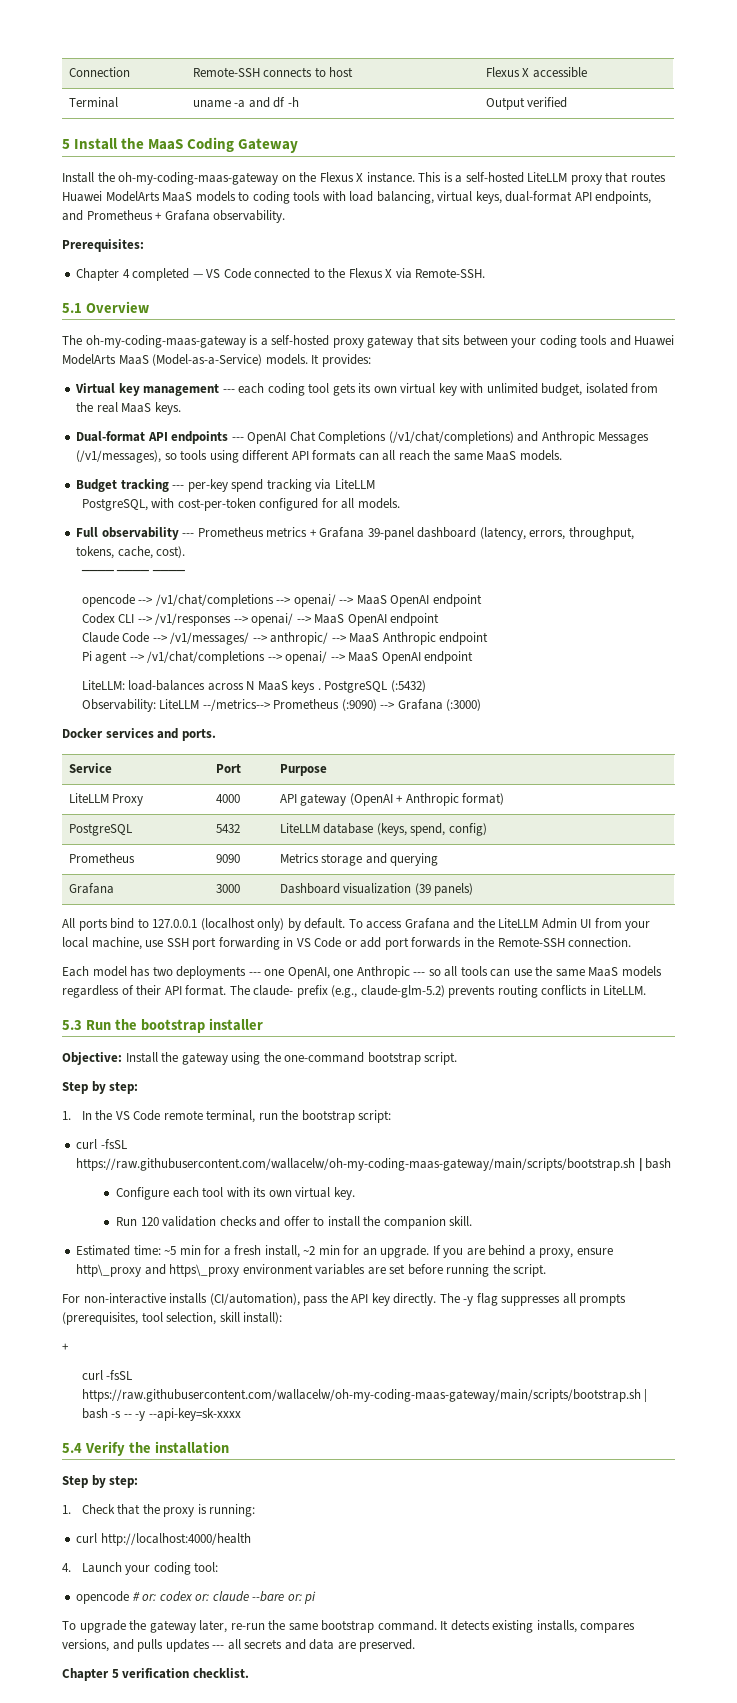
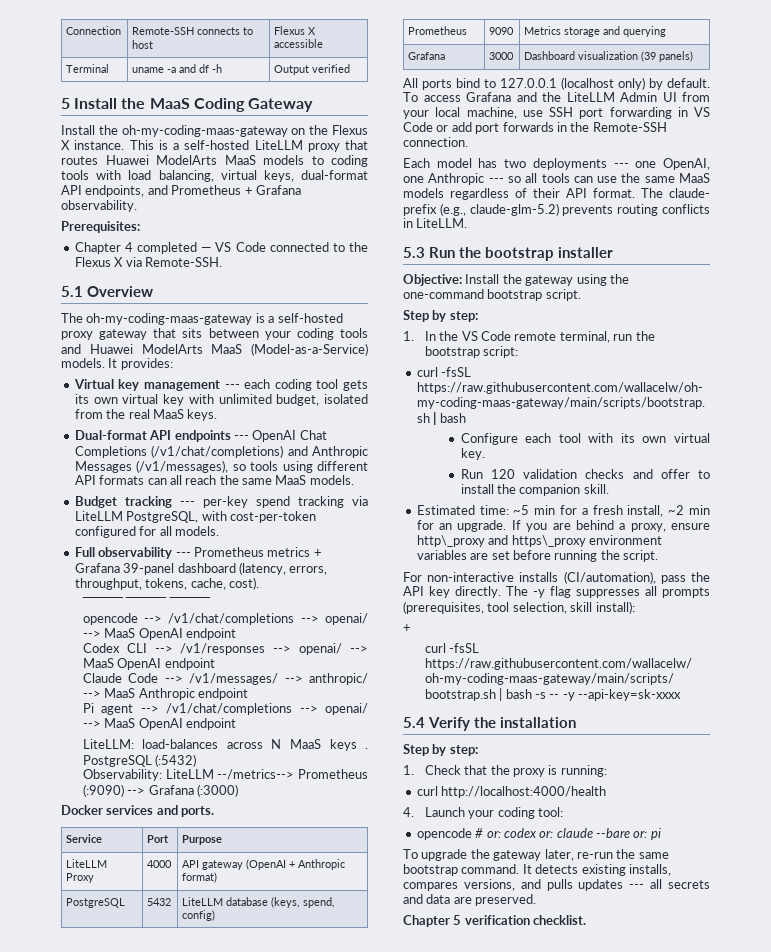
- Budget tracking --- per-key spend tracking via LiteLLM
- PostgreSQL, with cost-per-token configured for all models.
+ Budget tracking --- per-key spend tracking via LiteLLM PostgreSQL, with cost-per-token configured for all models.

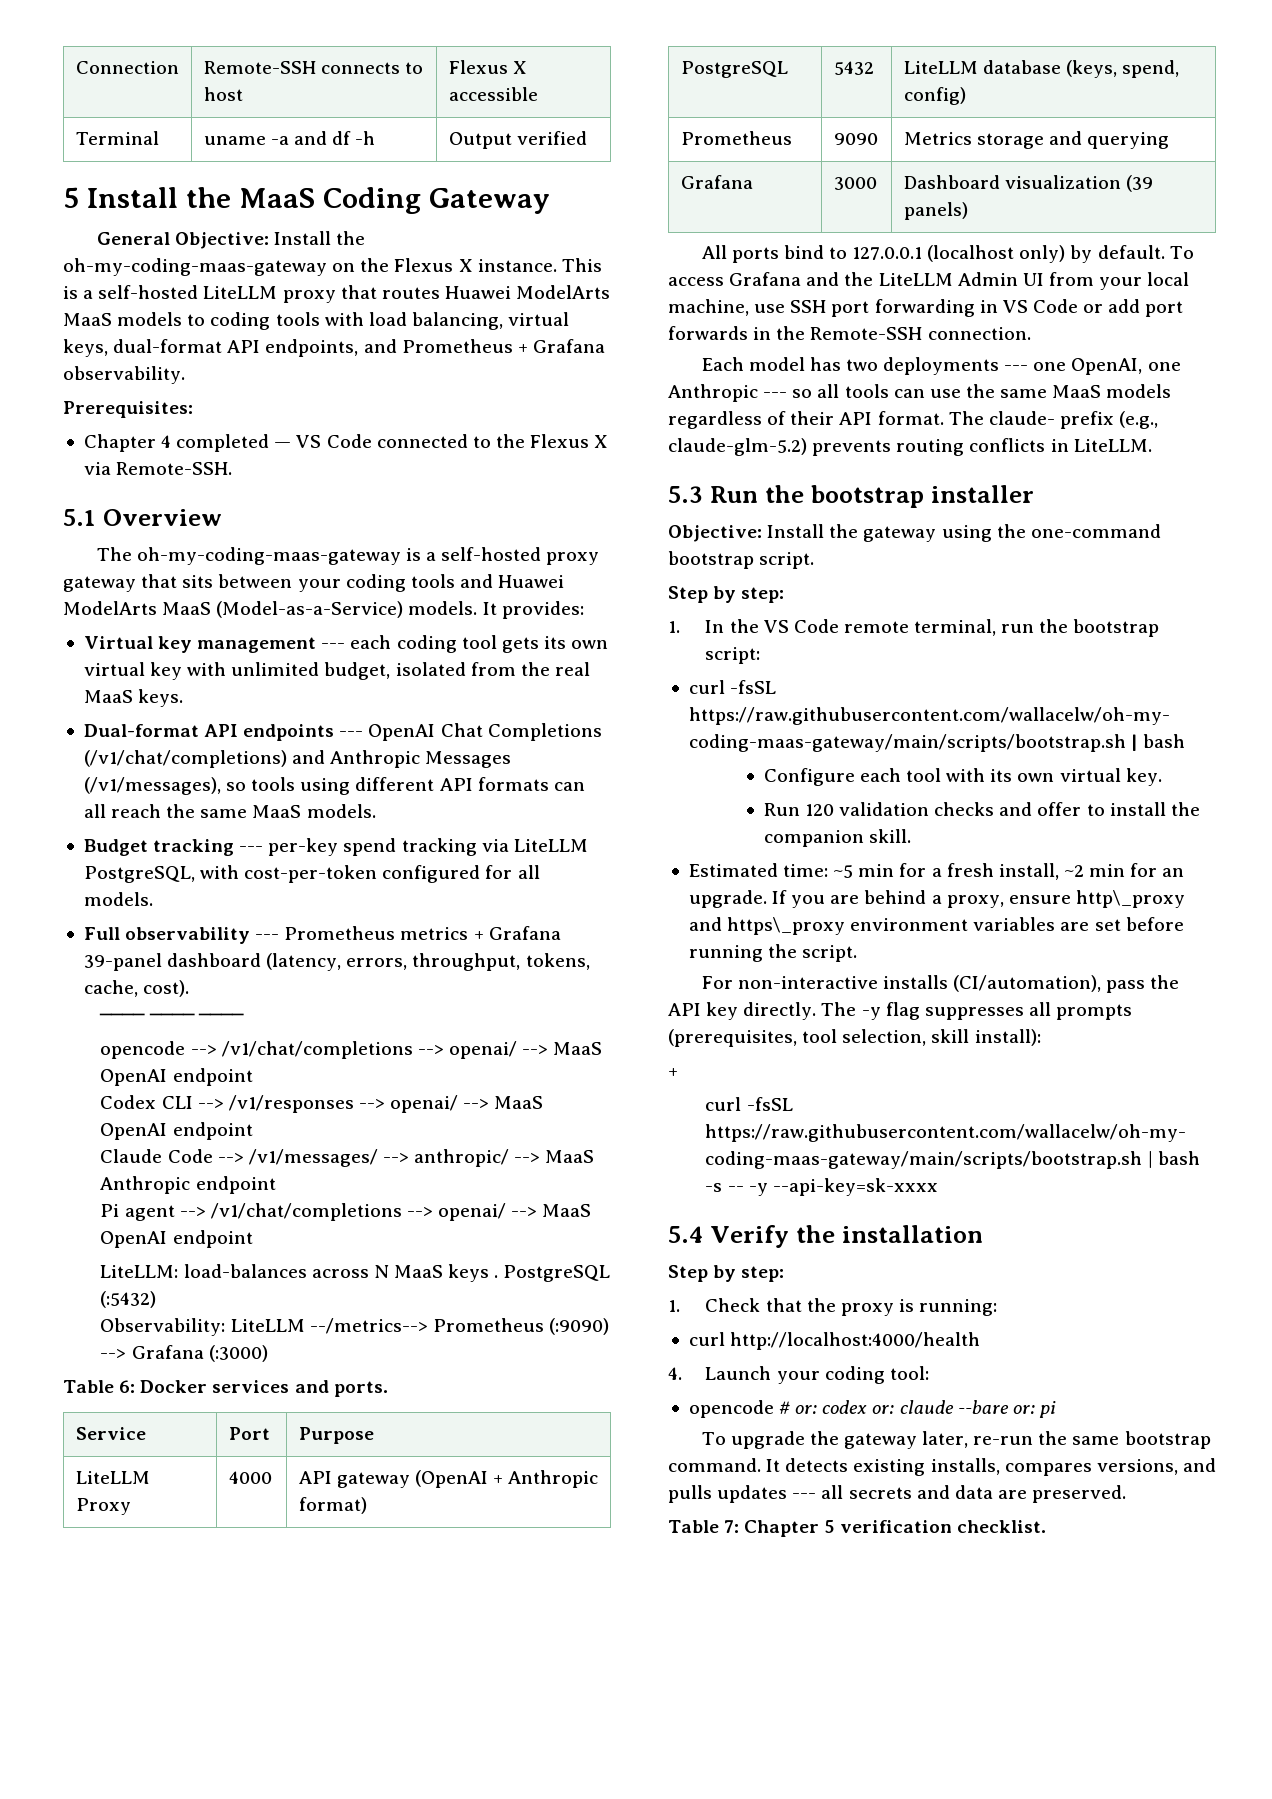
- Install the oh-my-coding-maas-gateway on the Flexus X instance.
+ General Objective: Install the oh-my-coding-maas-gateway on the Flexus X instance.
- Docker services and ports.
+ Table 6: Docker services and ports.
- Chapter 5 verification checklist.
+ Table 7: Chapter 5 verification checklist.

